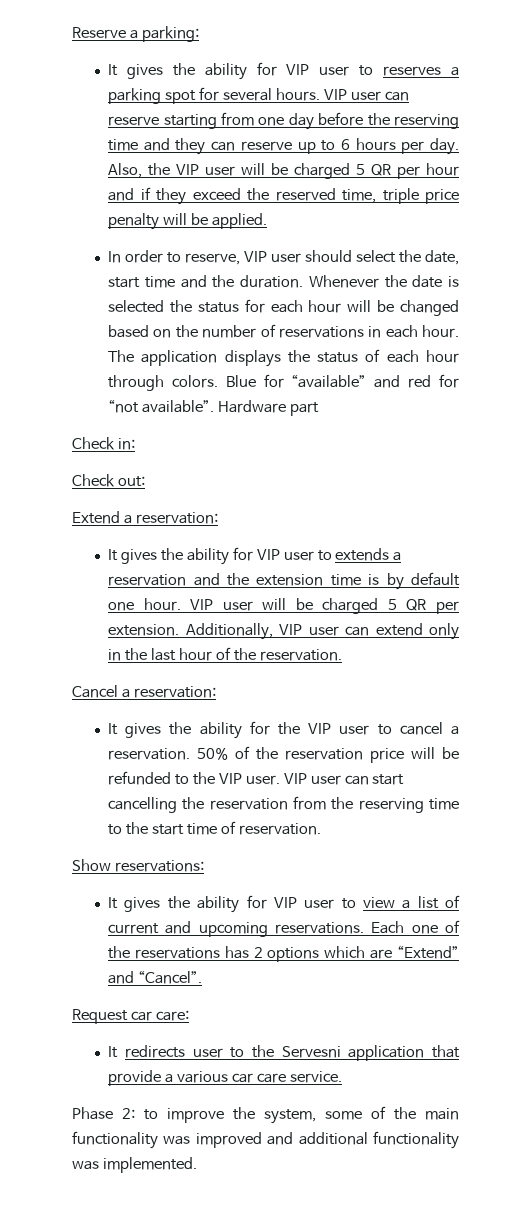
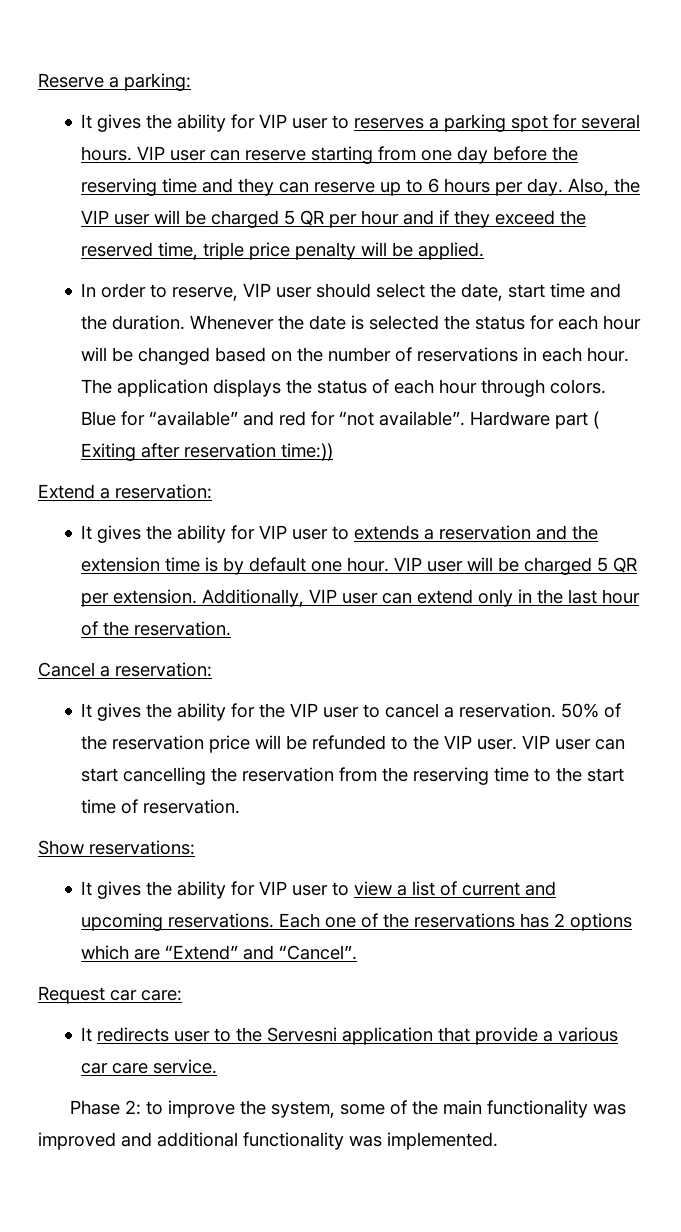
- Hardware part
- Check in:
- Check out:
+ Hardware part ( Exiting after reservation time:))

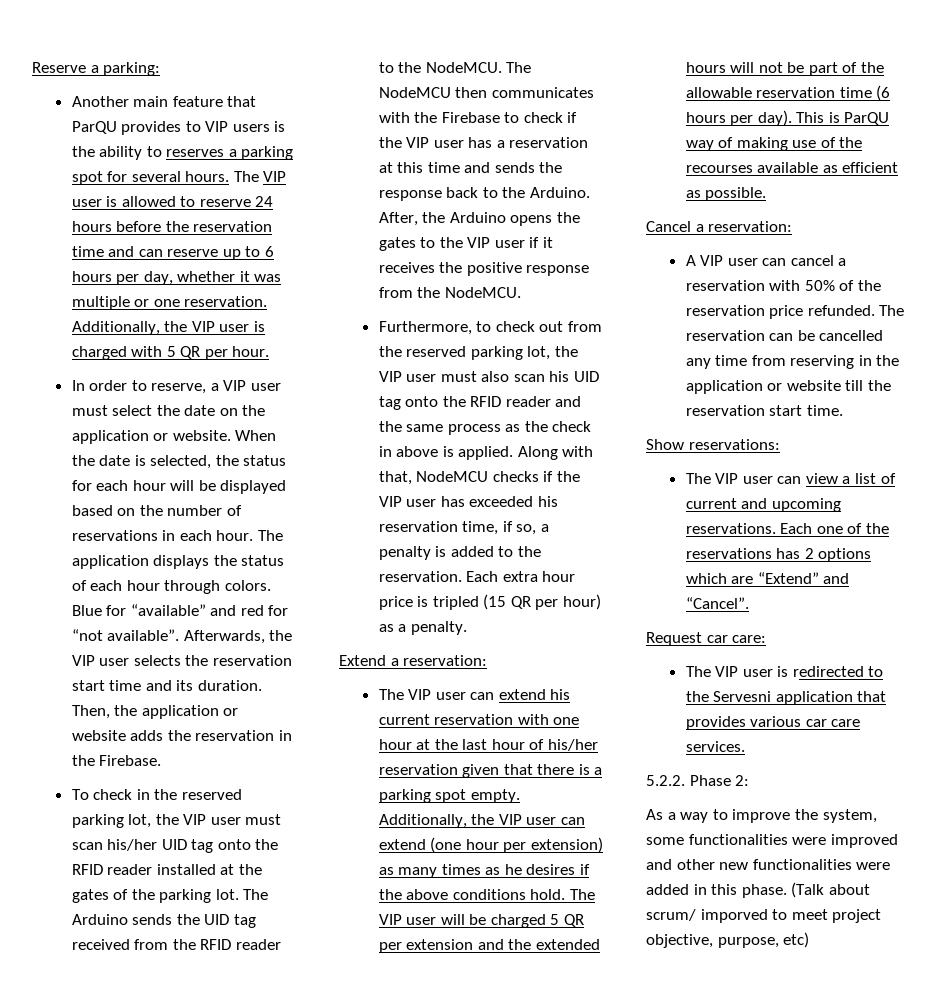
- It gives the ability for VIP user to reserves a parking spot for several hours.
+ Another main feature that ParQU provides to VIP users is the ability to reserves a parking spot for several hours.
- VIP user can reserve starting from one day before the reserving time and they can reserve up to 6 hours per day. Also, the VIP user will be charged 5 QR per hour and if they exceed the reserved time, triple price penalty will be applied.
+ The VIP user is allowed to reserve 24 hours before the reservation time and can reserve up to 6 hours per day, whether it was multiple or one reservation. Additionally, the VIP user is charged with 5 QR per hour.
- In order to reserve, VIP user should select the date, start time and the duration. Whenever the date is selected the status for each hour will be changed based on the number of reservations in each hour.
+ In order to reserve, a VIP user must select the date on the application or website. When the date is selected, the status for each hour will be displayed based on the number of reservations in each hour.
- Hardware part ( Exiting after reservation time:))
+ Afterwards, the VIP user selects the reservation start time and its duration. Then, the application or website adds the reservation in the Firebase.
+ To check in the reserved parking lot, the VIP user must scan his/her UID tag onto the RFID reader installed at the gates of the parking lot. The Arduino sends the UID tag received from the RFID reader to the NodeMCU. The NodeMCU then communicates with the Firebase to check if the VIP user has a reservation at this time and sends the response back to the Arduino. After, the Arduino opens the gates to the VIP user if it receives the positive response from the NodeMCU.
+ Furthermore, to check out from the reserved parking lot, the VIP user must also scan his UID tag onto the RFID reader and the same process as the check in above is applied. Along with that, NodeMCU checks if the VIP user has exceeded his reservation time, if so, a penalty is added to the reservation. Each extra hour price is tripled (15 QR per hour) as a penalty.
  Extend a reservation:
- It gives the ability for VIP user to extends a reservation and the extension time is by default one hour. VIP user will be charged 5 QR per extension. Additionally, VIP user can extend only in the last hour of the reservation.
+ The VIP user can extend his current reservation with one hour at the last hour of his/her reservation given that there is a parking spot empty. Additionally, the VIP user can extend (one hour per extension) as many times as he desires if the above conditions hold. The VIP user will be charged 5 QR per extension and the extended hours will not be part of the allowable reservation time (6 hours per day). This is ParQU way of making use of the recourses available as efficient as possible.
  Cancel a reservation:
- It gives the ability for the VIP user to cancel a reservation. 50% of the reservation price will be refunded to the VIP user. VIP user can start cancelling the reservation from the reserving time to the start time of reservation.
+ A VIP user can cancel a reservation with 50% of the reservation price refunded. The reservation can be cancelled any time from reserving in the application or website till the reservation start time.
  Show reservations:
- It gives the ability for VIP user to view a list of current and upcoming reservations.
+ The VIP user can view a list of current and upcoming reservations.
- It redirects user to the Servesni application that provide a various car care service.
- Phase 2: to improve the system, some of the main functionality was improved and additional functionality was implemented.
+ The VIP user is redirected to the Servesni application that provides various car care services.
+ 5.2.2. Phase 2:
+ As a way to improve the system, some functionalities were improved and other new functionalities were added in this phase. (Talk about scrum/ imporved to meet project objective, purpose, etc)

